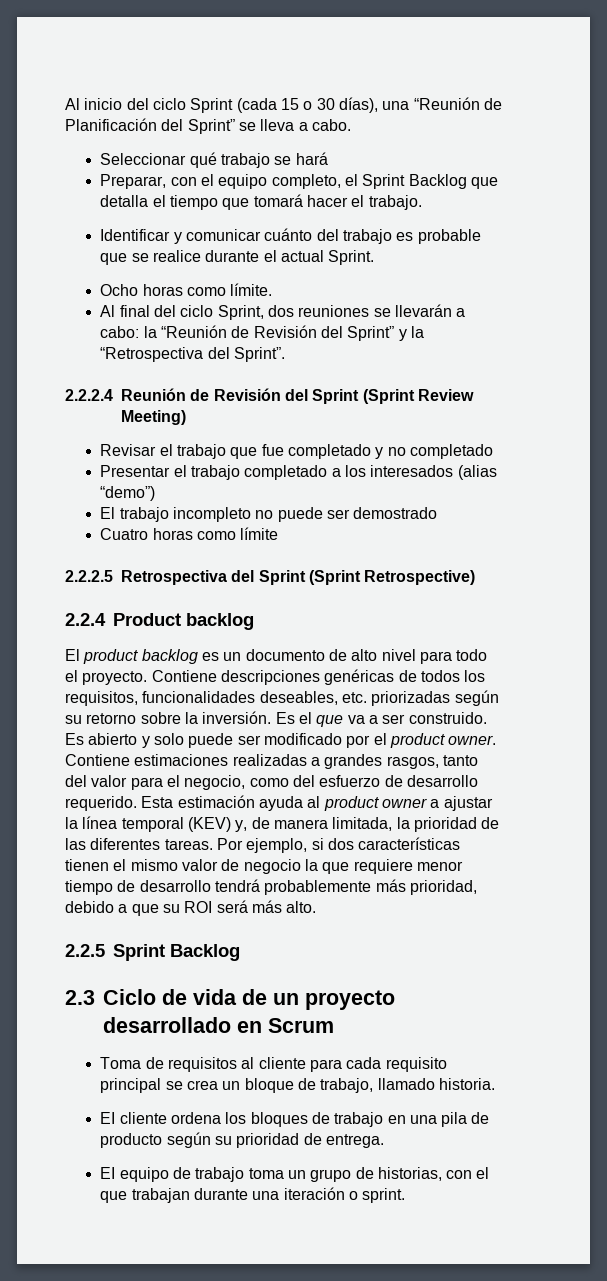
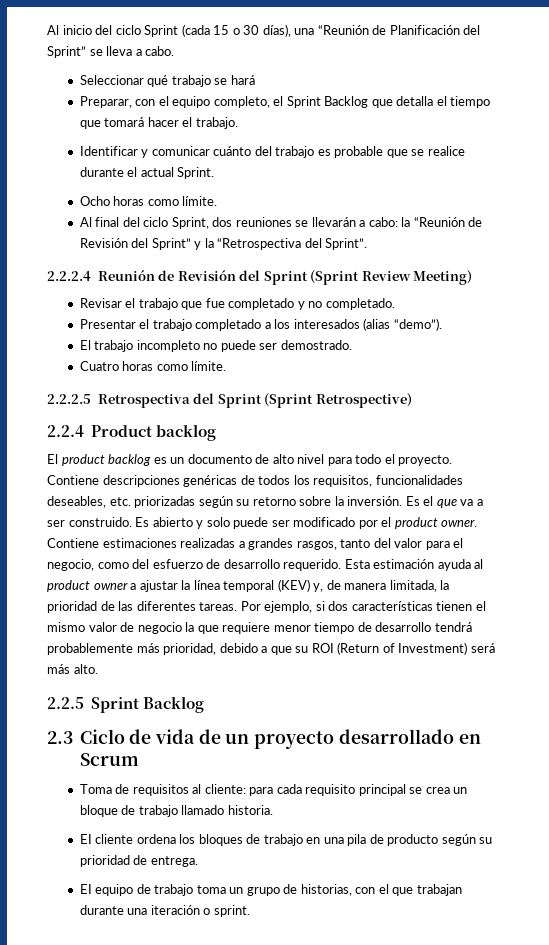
- Revisar el trabajo que fue completado y no completado
+ Revisar el trabajo que fue completado y no completado.
- Presentar el trabajo completado a los interesados (alias “demo”)
+ Presentar el trabajo completado a los interesados (alias “demo”).
- El trabajo incompleto no puede ser demostrado
+ El trabajo incompleto no puede ser demostrado.
- Cuatro horas como límite
+ Cuatro horas como límite.
- Por ejemplo, si dos características tienen el mismo valor de negocio la que requiere menor tiempo de desarrollo tendrá probablemente más prioridad, debido a que su ROI será más alto.
+ Por ejemplo, si dos características tienen el mismo valor de negocio la que requiere menor tiempo de desarrollo tendrá probablemente más prioridad, debido a que su ROI (Return of Investment) será más alto.
- Toma de requisitos al cliente para cada requisito principal se crea un bloque de trabajo, llamado historia.
+ Toma de requisitos al cliente: para cada requisito principal se crea un bloque de trabajo llamado historia.

